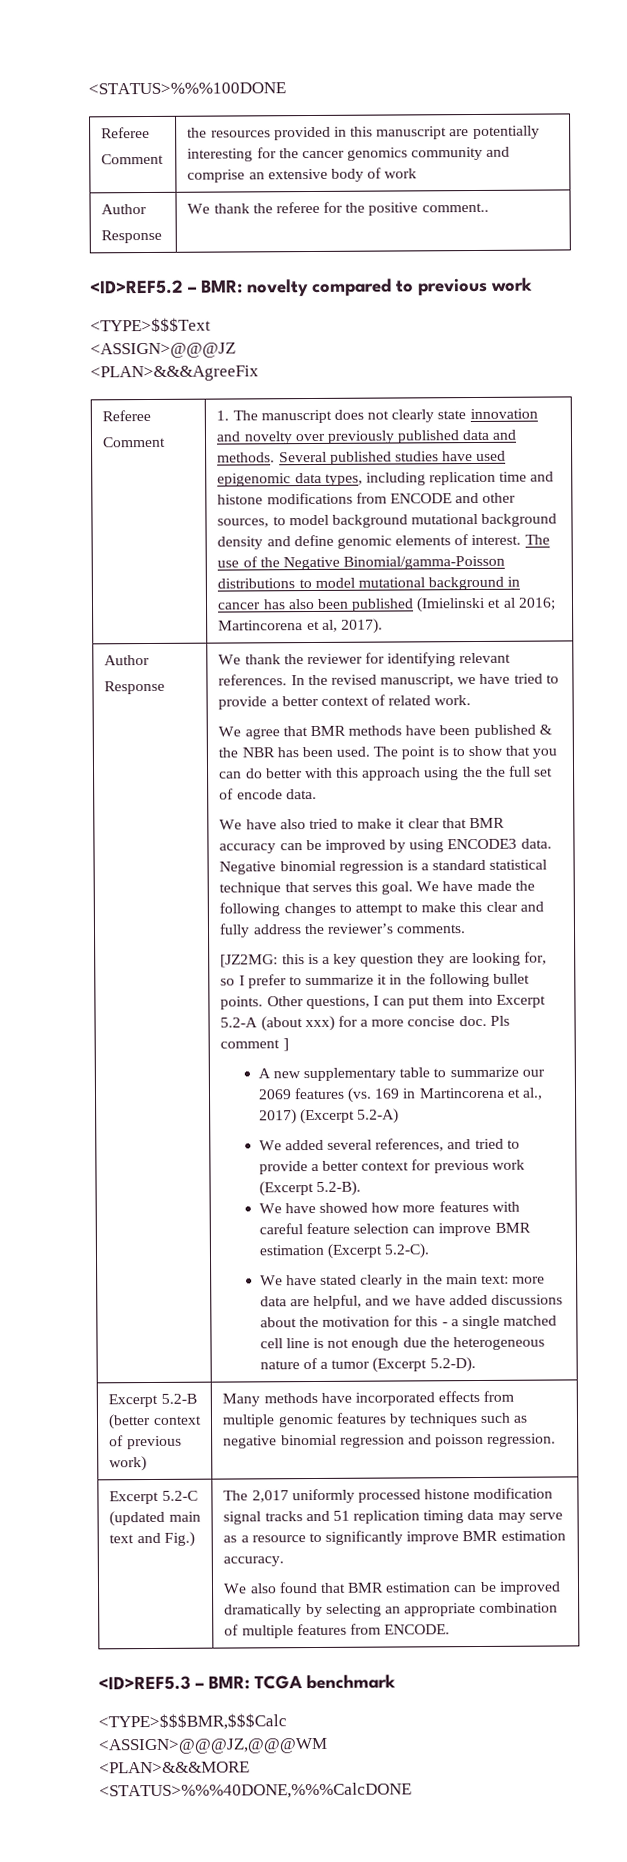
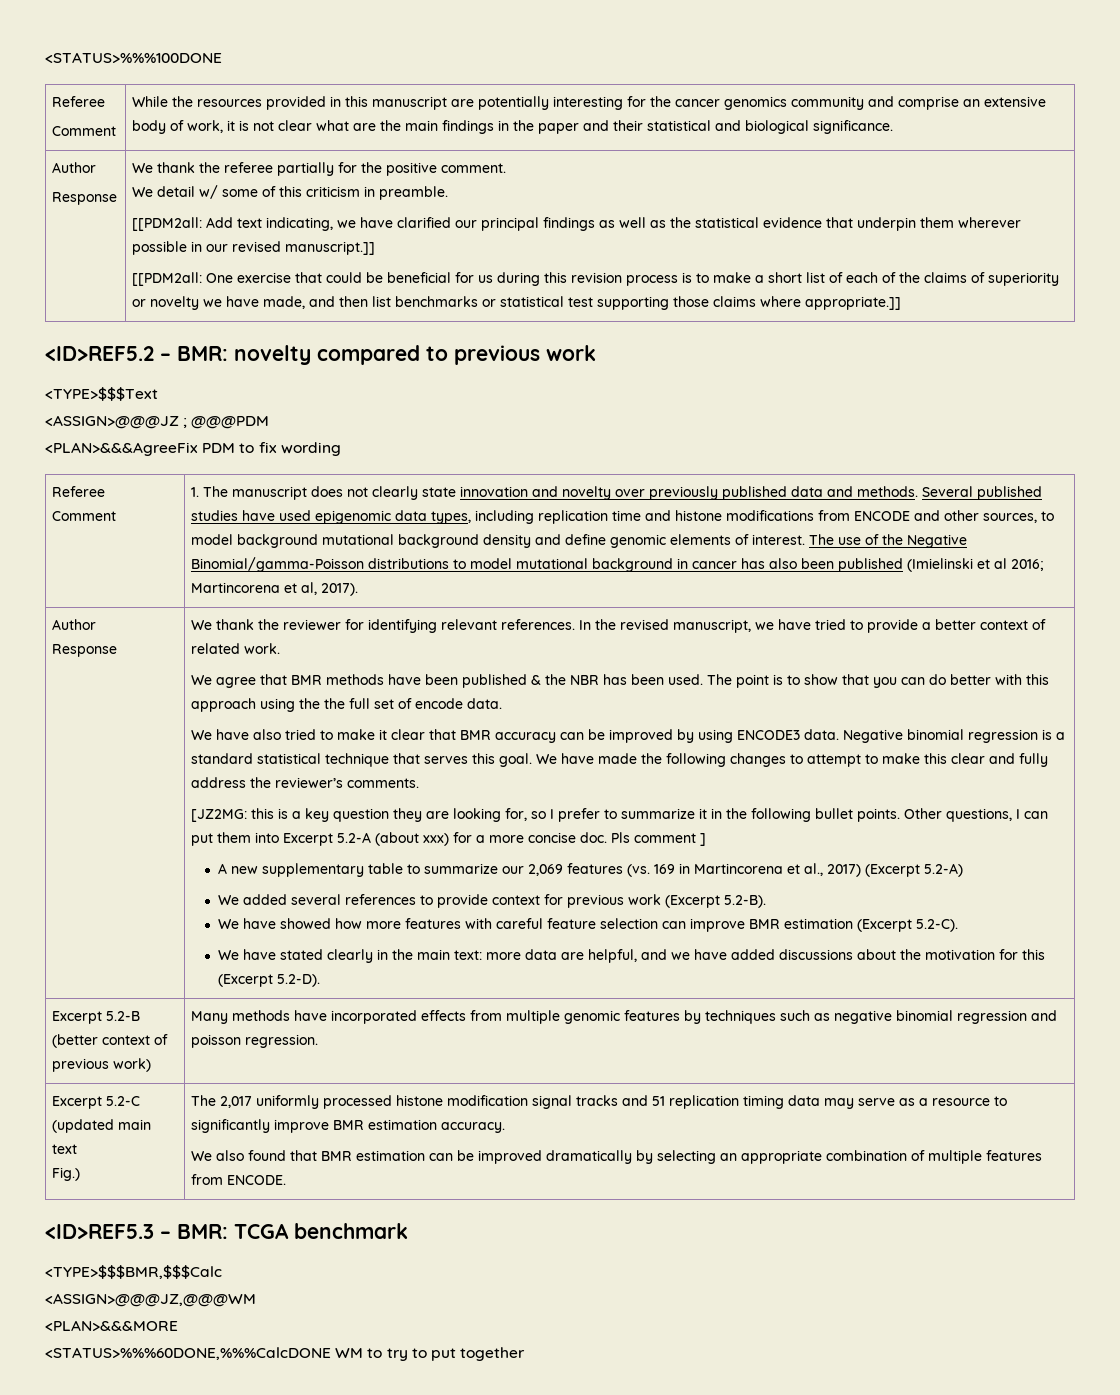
- the resources provided in this manuscript are potentially interesting for the cancer genomics community and comprise an extensive body of work
+ While the resources provided in this manuscript are potentially interesting for the cancer genomics community and comprise an extensive body of work, it is not clear what are the main findings in the paper and their statistical and biological significance.
- We thank the referee for the positive comment..
+ We thank the referee partially for the positive comment.
+ We detail w/ some of this criticism in preamble.
+ [[PDM2all: Add text indicating, we have clarified our principal findings as well as the statistical evidence that underpin them wherever possible in our revised manuscript.]]
+ [[PDM2all: One exercise that could be beneficial for us during this revision process is to make a short list of each of the claims of superiority or novelty we have made, and then list benchmarks or statistical test supporting those claims where appropriate.]]
- <ASSIGN>@@@JZ
+ <ASSIGN>@@@JZ ; @@@PDM
- <PLAN>&&&AgreeFix
+ <PLAN>&&&AgreeFix PDM to fix wording
- A new supplementary table to summarize our 2069 features (vs. 169 in Martincorena et al., 2017) (Excerpt 5.2-A)
+ A new supplementary table to summarize our 2,069 features (vs. 169 in Martincorena et al., 2017) (Excerpt 5.2-A)
- We added several references, and tried to provide a better context for previous work (Excerpt 5.2-B).
+ We added several references to provide context for previous work (Excerpt 5.2-B).
- We have stated clearly in the main text: more data are helpful, and we have added discussions about the motivation for this - a single matched cell line is not enough due the heterogeneous nature of a tumor (Excerpt 5.2-D).
+ We have stated clearly in the main text: more data are helpful, and we have added discussions about the motivation for this (Excerpt 5.2-D).
- Excerpt 5.2-C (updated main text and Fig.)
+ Excerpt 5.2-C (updated main text
+ Fig.)
- <STATUS>%%%40DONE,%%%CalcDONE
+ <STATUS>%%%60DONE,%%%CalcDONE WM to try to put together

